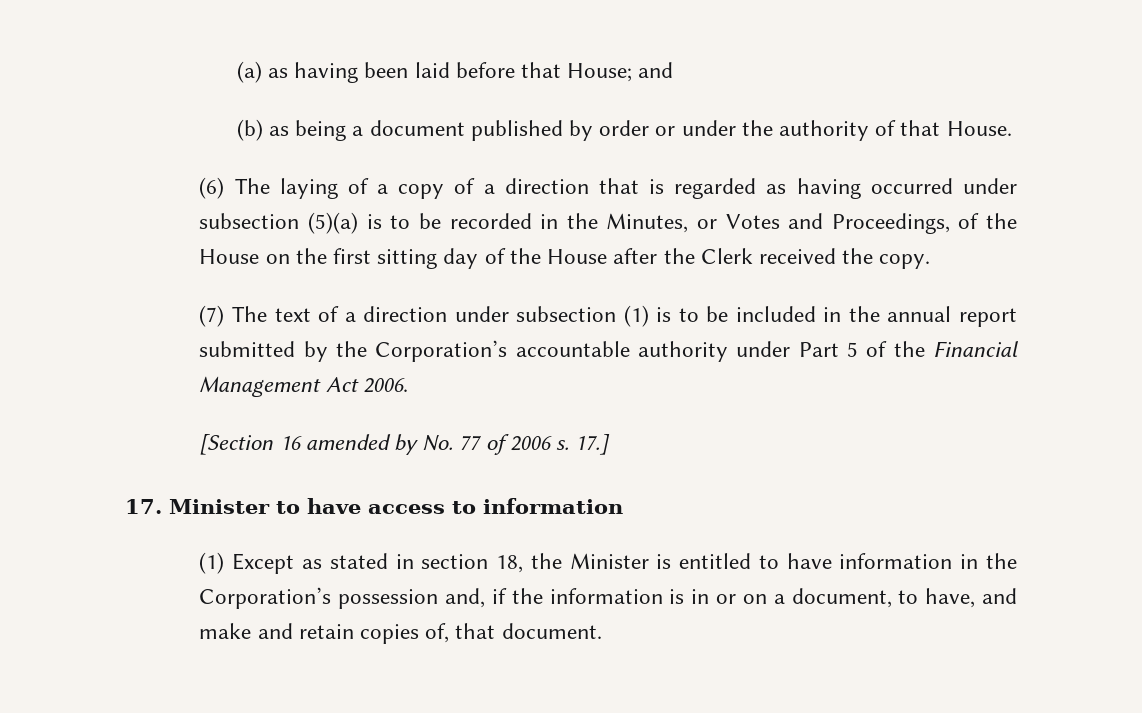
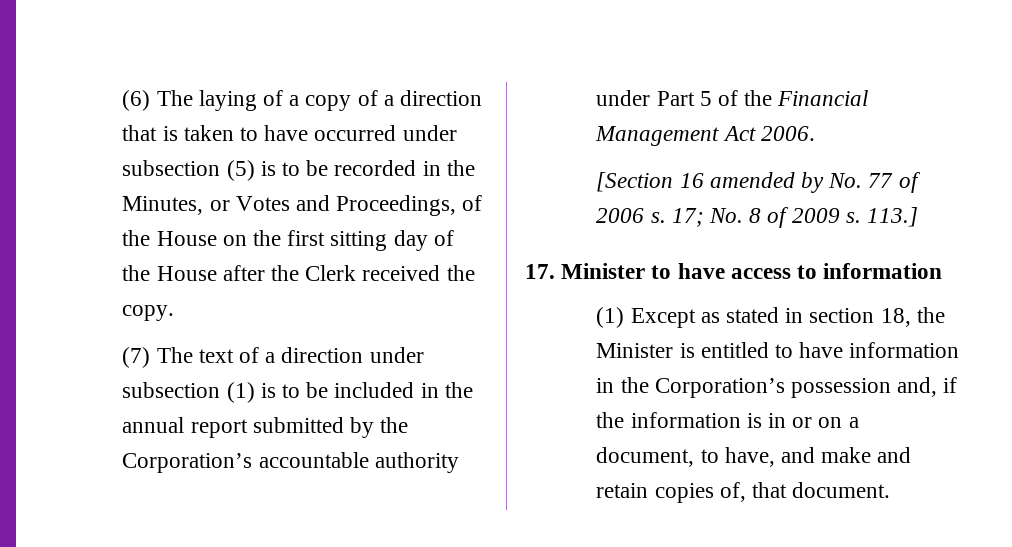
- (a) as having been laid before that House; and
- (b) as being a document published by order or under the authority of that House.
- (6) The laying of a copy of a direction that is regarded as having occurred under subsection (5)(a) is to be recorded in the Minutes, or Votes and Proceedings, of the House on the first sitting day of the House after the Clerk received the copy.
+ (6) The laying of a copy of a direction that is taken to have occurred under subsection (5) is to be recorded in the Minutes, or Votes and Proceedings, of the House on the first sitting day of the House after the Clerk received the copy.
- 17.]
+ 17; No. 8 of 2009 s. 113.]

